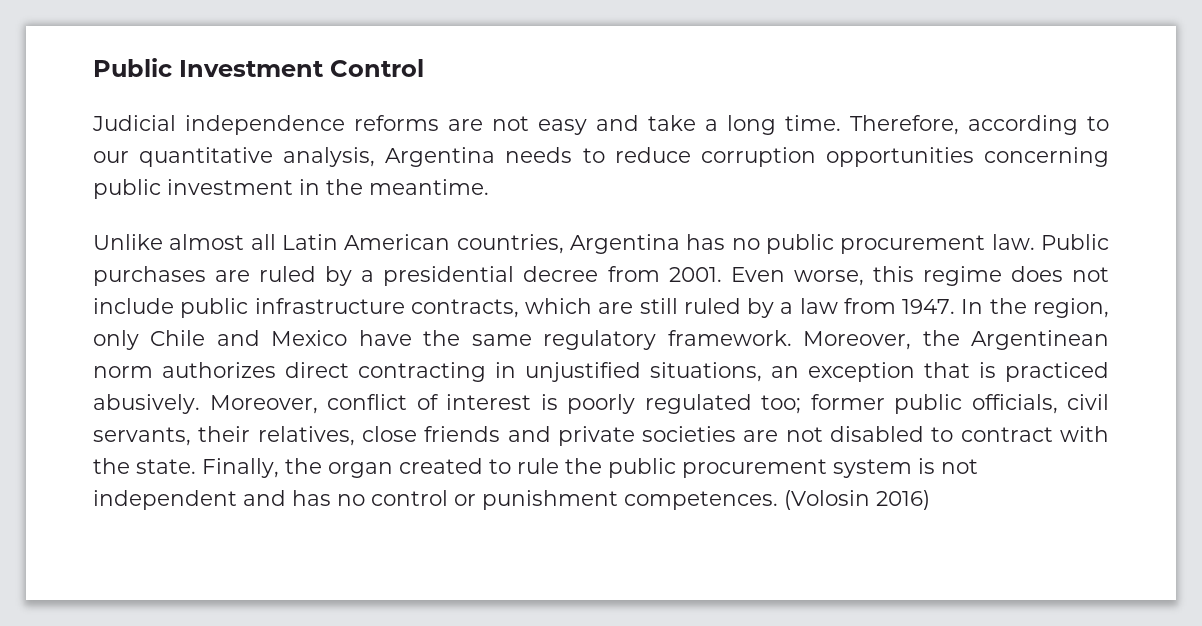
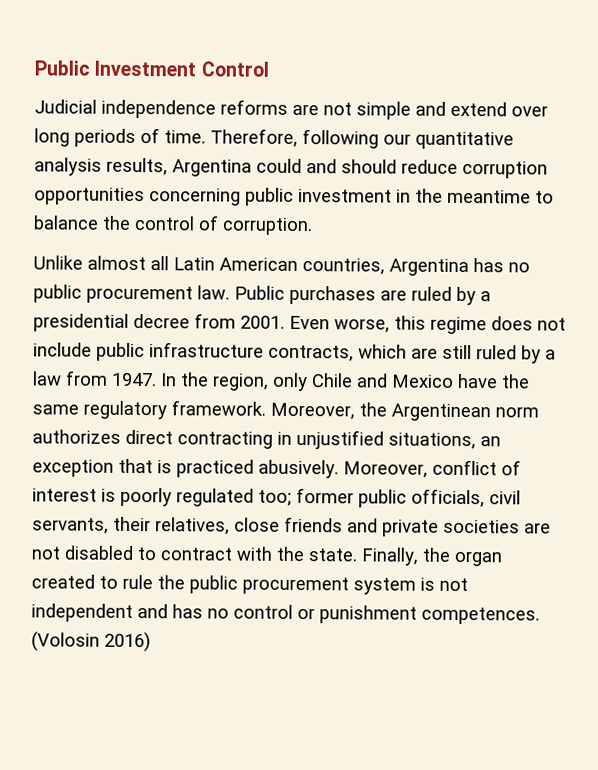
- Judicial independence reforms are not easy and take a long time. Therefore, according to our quantitative analysis, Argentina needs to reduce corruption opportunities concerning public investment in the meantime.
+ Judicial independence reforms are not simple and extend over long periods of time. Therefore, following our quantitative analysis results, Argentina could and should reduce corruption opportunities concerning public investment in the meantime to balance the control of corruption.

